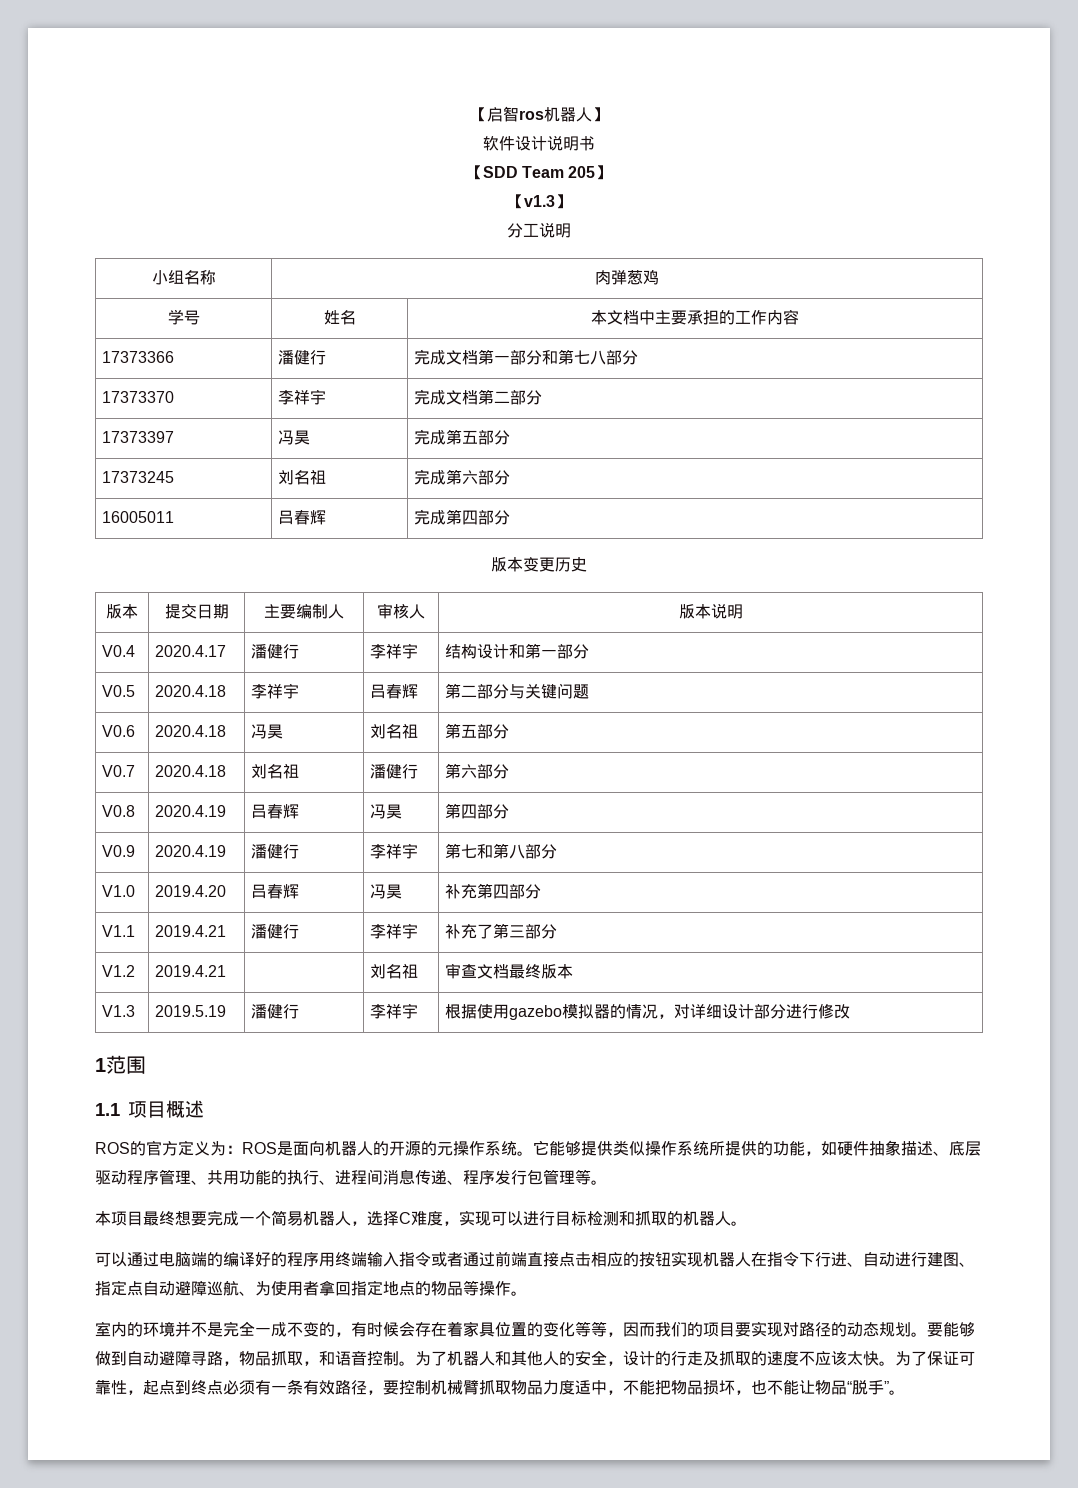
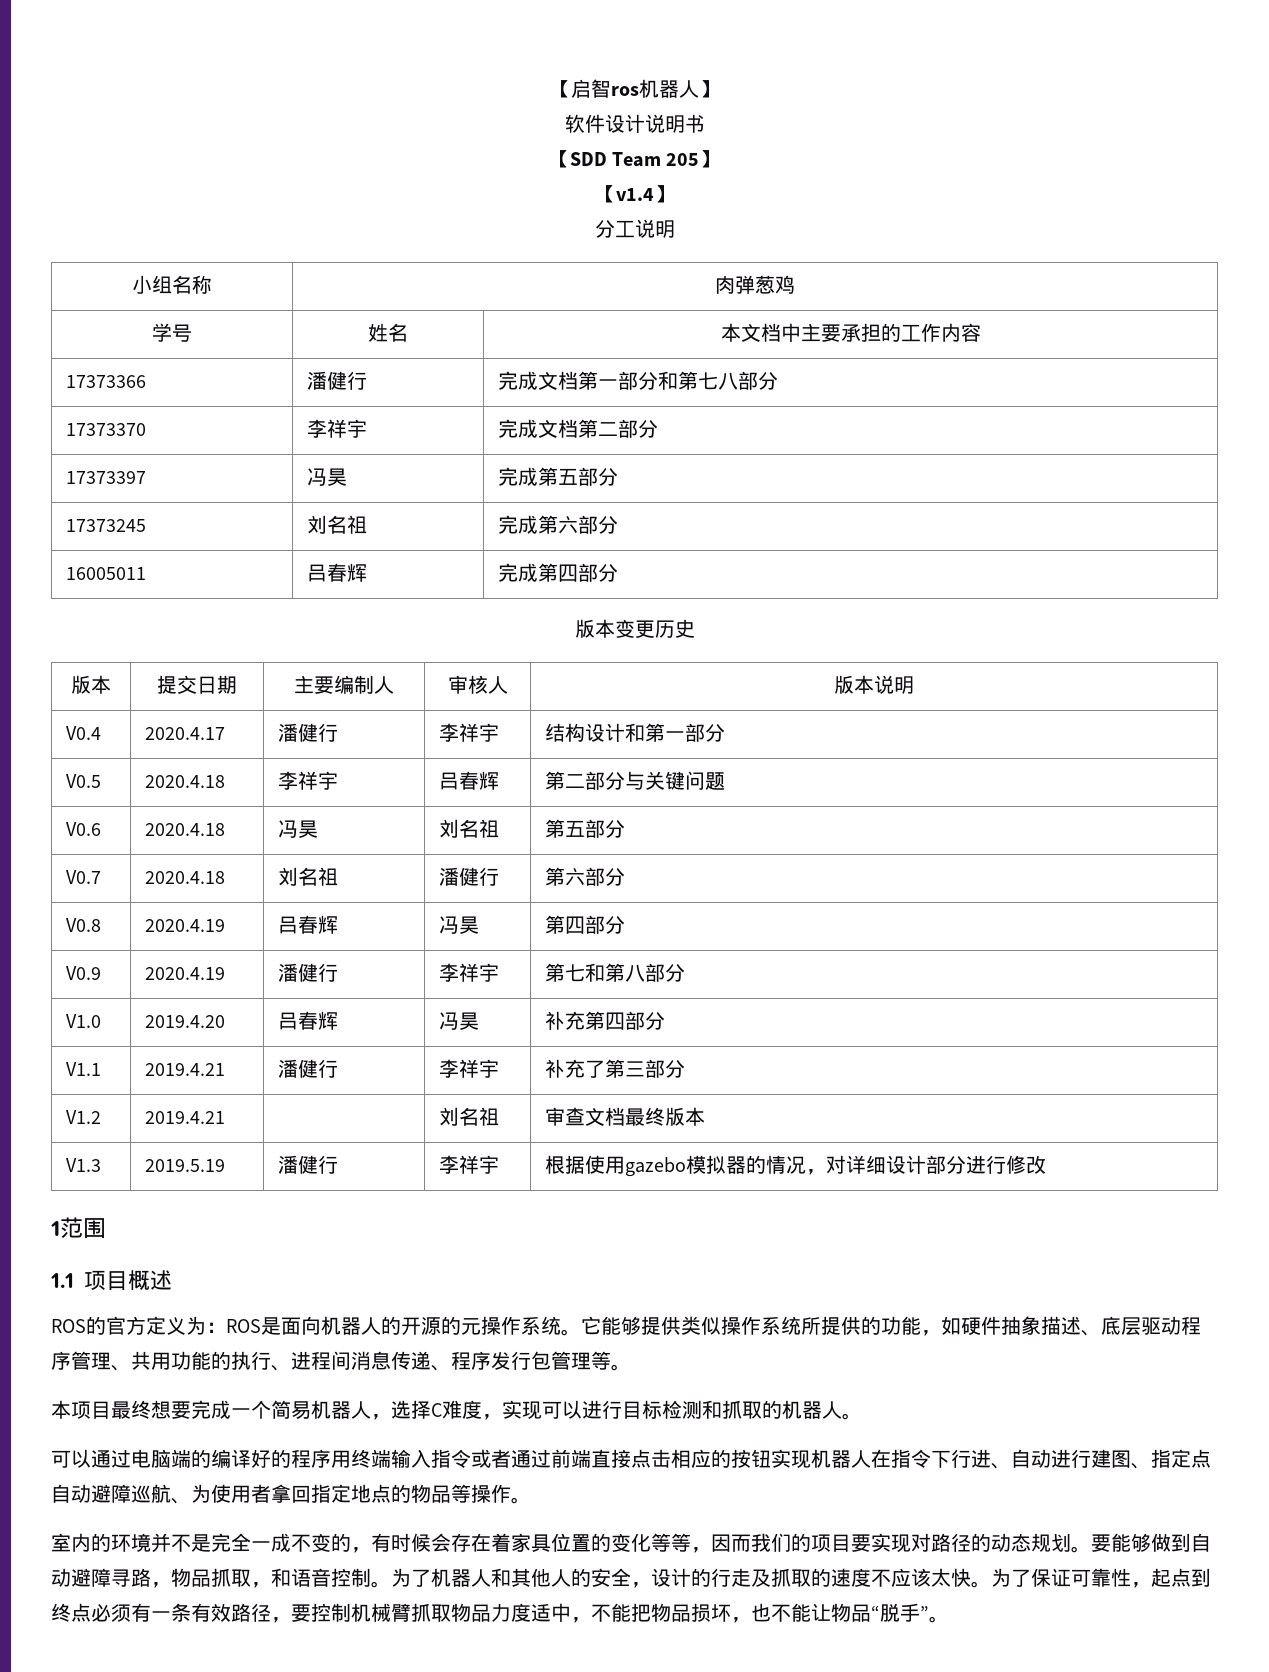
- 【v1.3】
+ 【v1.4】

